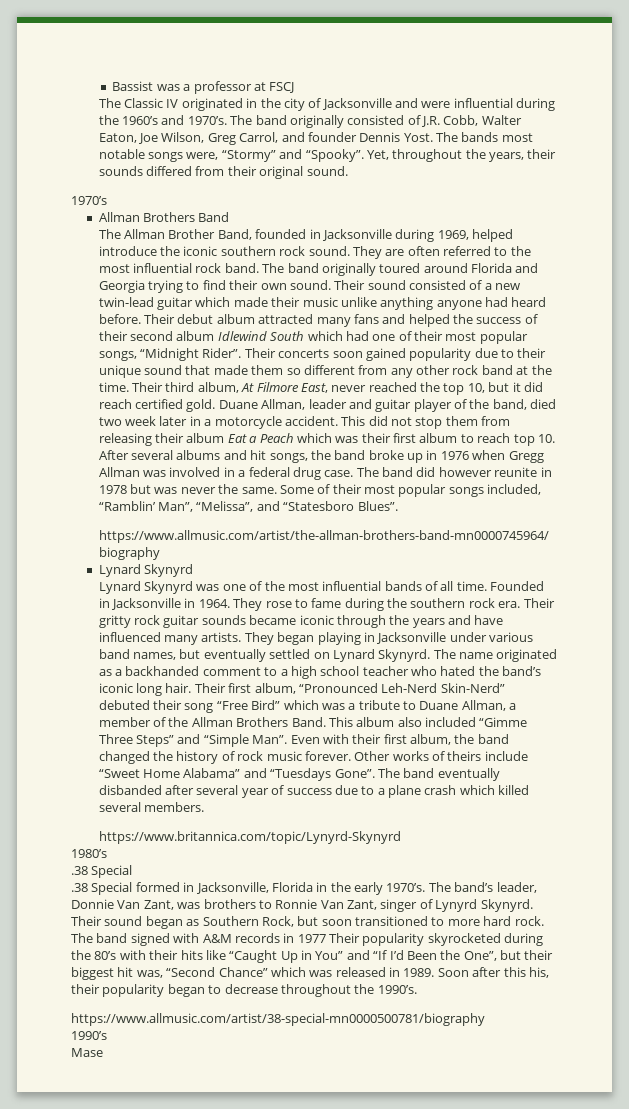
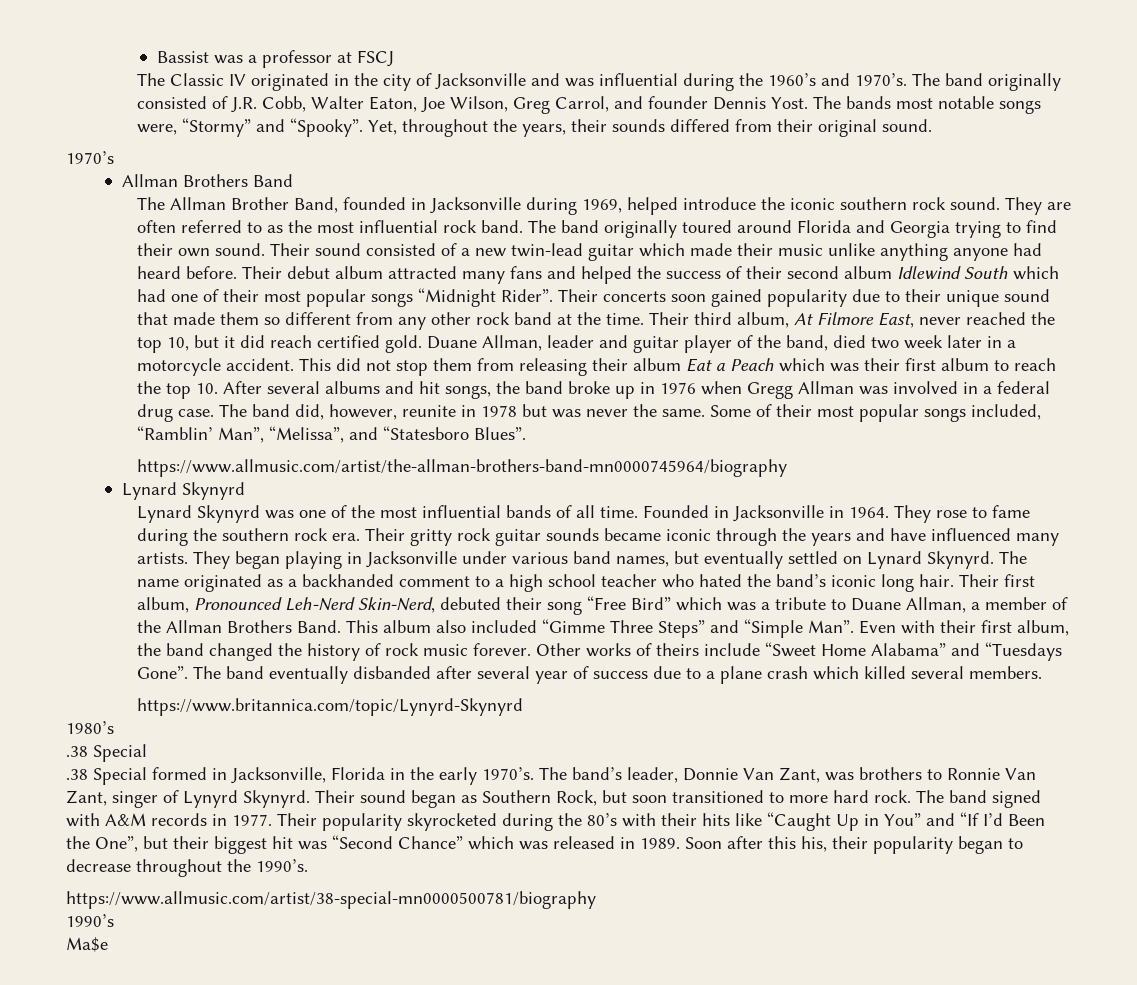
- The Classic IV originated in the city of Jacksonville and were influential during the 1960’s and 1970’s.
+ The Classic IV originated in the city of Jacksonville and was influential during the 1960’s and 1970’s.
- They are often referred to the most influential rock band.
+ They are often referred to as the most influential rock band.
- Their debut album attracted many fans and helped the success of their second album Idlewind South which had one of their most popular songs, “Midnight Rider”.
+ Their debut album attracted many fans and helped the success of their second album Idlewind South which had one of their most popular songs “Midnight Rider”.
- This did not stop them from releasing their album Eat a Peach which was their first album to reach top 10. After several albums and hit songs, the band broke up in 1976 when Gregg Allman was involved in a federal drug case.
+ This did not stop them from releasing their album Eat a Peach which was their first album to reach the top 10. After several albums and hit songs, the band broke up in 1976 when Gregg Allman was involved in a federal drug case.
- The band did however reunite in 1978 but was never the same.
+ The band did, however, reunite in 1978 but was never the same.
- Their first album, “Pronounced Leh-Nerd Skin-Nerd” debuted their song “Free Bird” which was a tribute to Duane Allman, a member of the Allman Brothers Band.
+ Their first album, Pronounced Leh-Nerd Skin-Nerd, debuted their song “Free Bird” which was a tribute to Duane Allman, a member of the Allman Brothers Band.
- The band signed with A&M records in 1977 Their popularity skyrocketed during the 80’s with their hits like “Caught Up in You” and “If I’d Been the One”, but their biggest hit was, “Second Chance” which was released in 1989.
+ The band signed with A&M records in 1977. Their popularity skyrocketed during the 80’s with their hits like “Caught Up in You” and “If I’d Been the One”, but their biggest hit was “Second Chance” which was released in 1989.
- Mase
+ Ma$e

